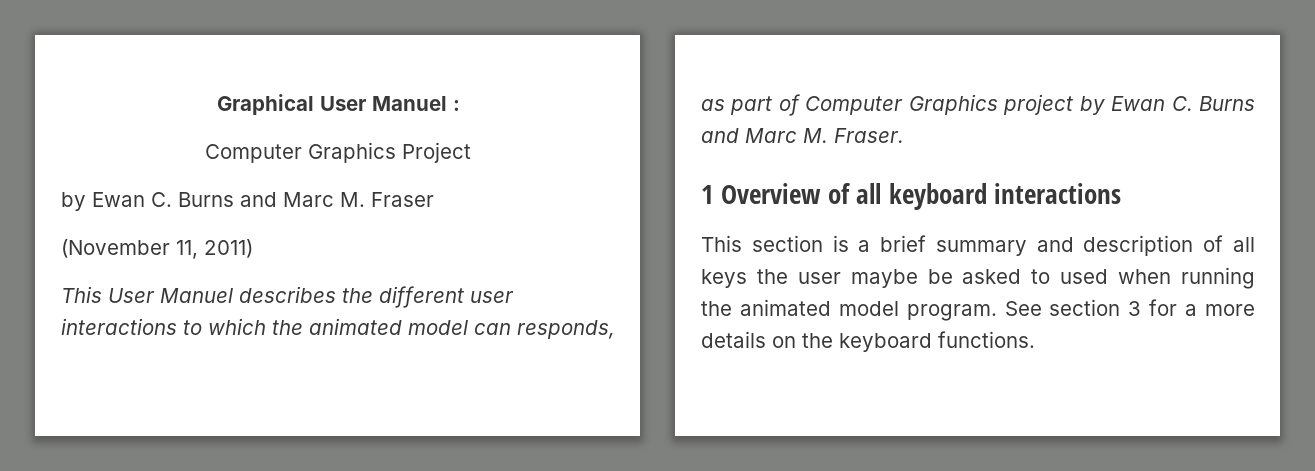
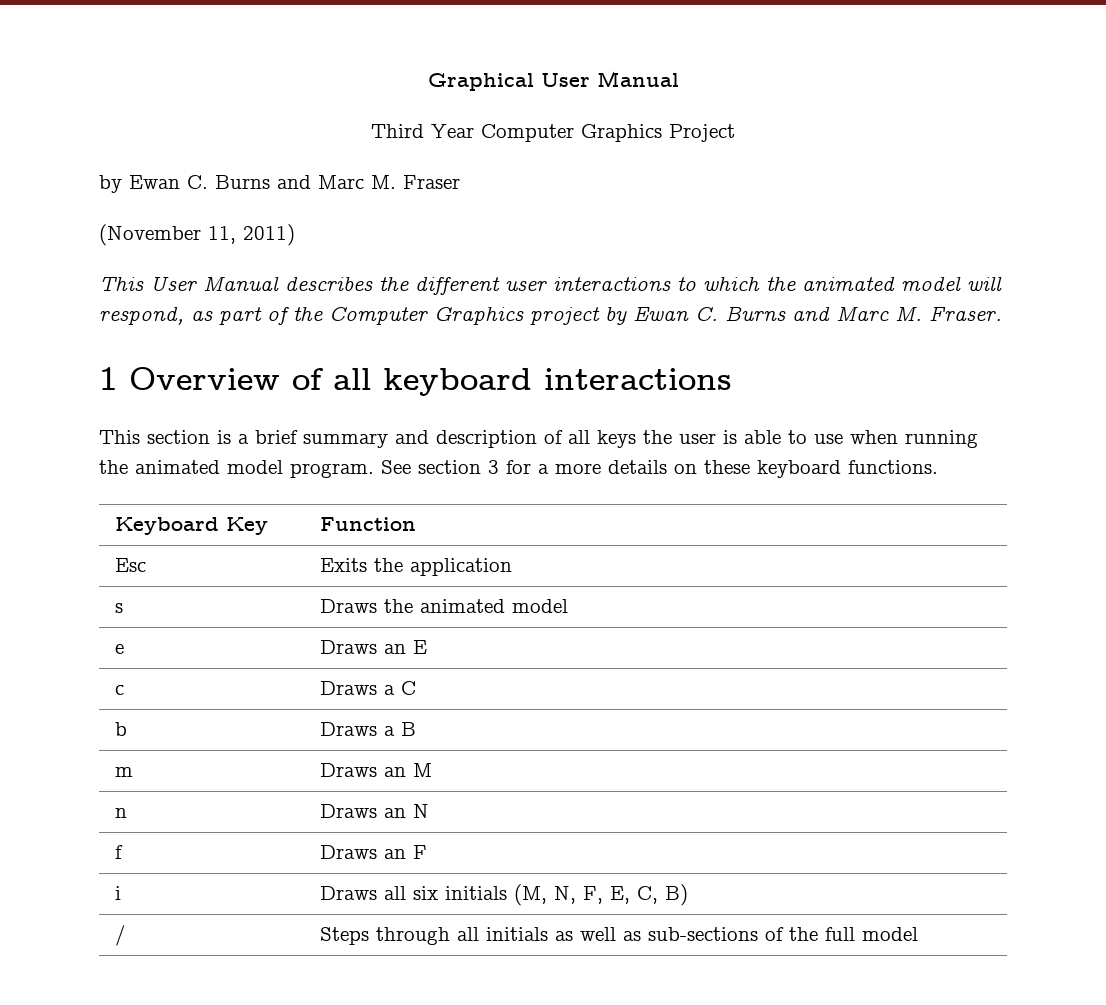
- Graphical User Manuel :
- Computer Graphics Project
+ Graphical User Manual
+ Third Year Computer Graphics Project
- This User Manuel describes the different user interactions to which the animated model can responds, as part of Computer Graphics project by Ewan C. Burns and Marc M. Fraser.
+ This User Manual describes the different user interactions to which the animated model will respond, as part of the Computer Graphics project by Ewan C. Burns and Marc M. Fraser.
- This section is a brief summary and description of all keys the user maybe be asked to used when running the animated model program.
+ This section is a brief summary and description of all keys the user is able to use when running the animated model program.
- See section 3 for a more details on the keyboard functions.
+ See section 3 for a more details on these keyboard functions.
+ Keyboard Key | Function
+ Esc | Exits the application
+ s | Draws the animated model
+ e | Draws an E
+ c | Draws a C
+ b | Draws a B
+ m | Draws an M
+ n | Draws an N
+ f | Draws an F
+ i | Draws all six initials (M, N, F, E, C, B)
+ / | Steps through all initials as well as sub-sections of the full model

